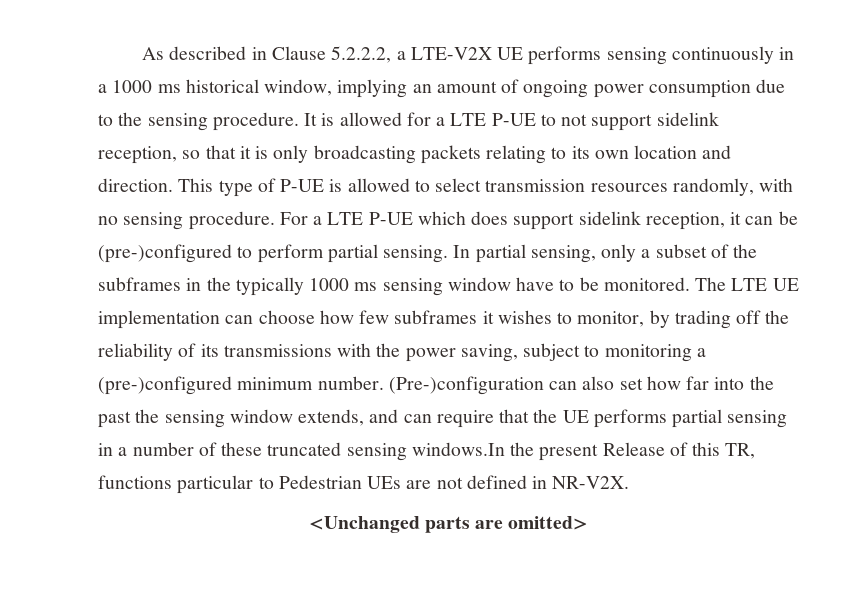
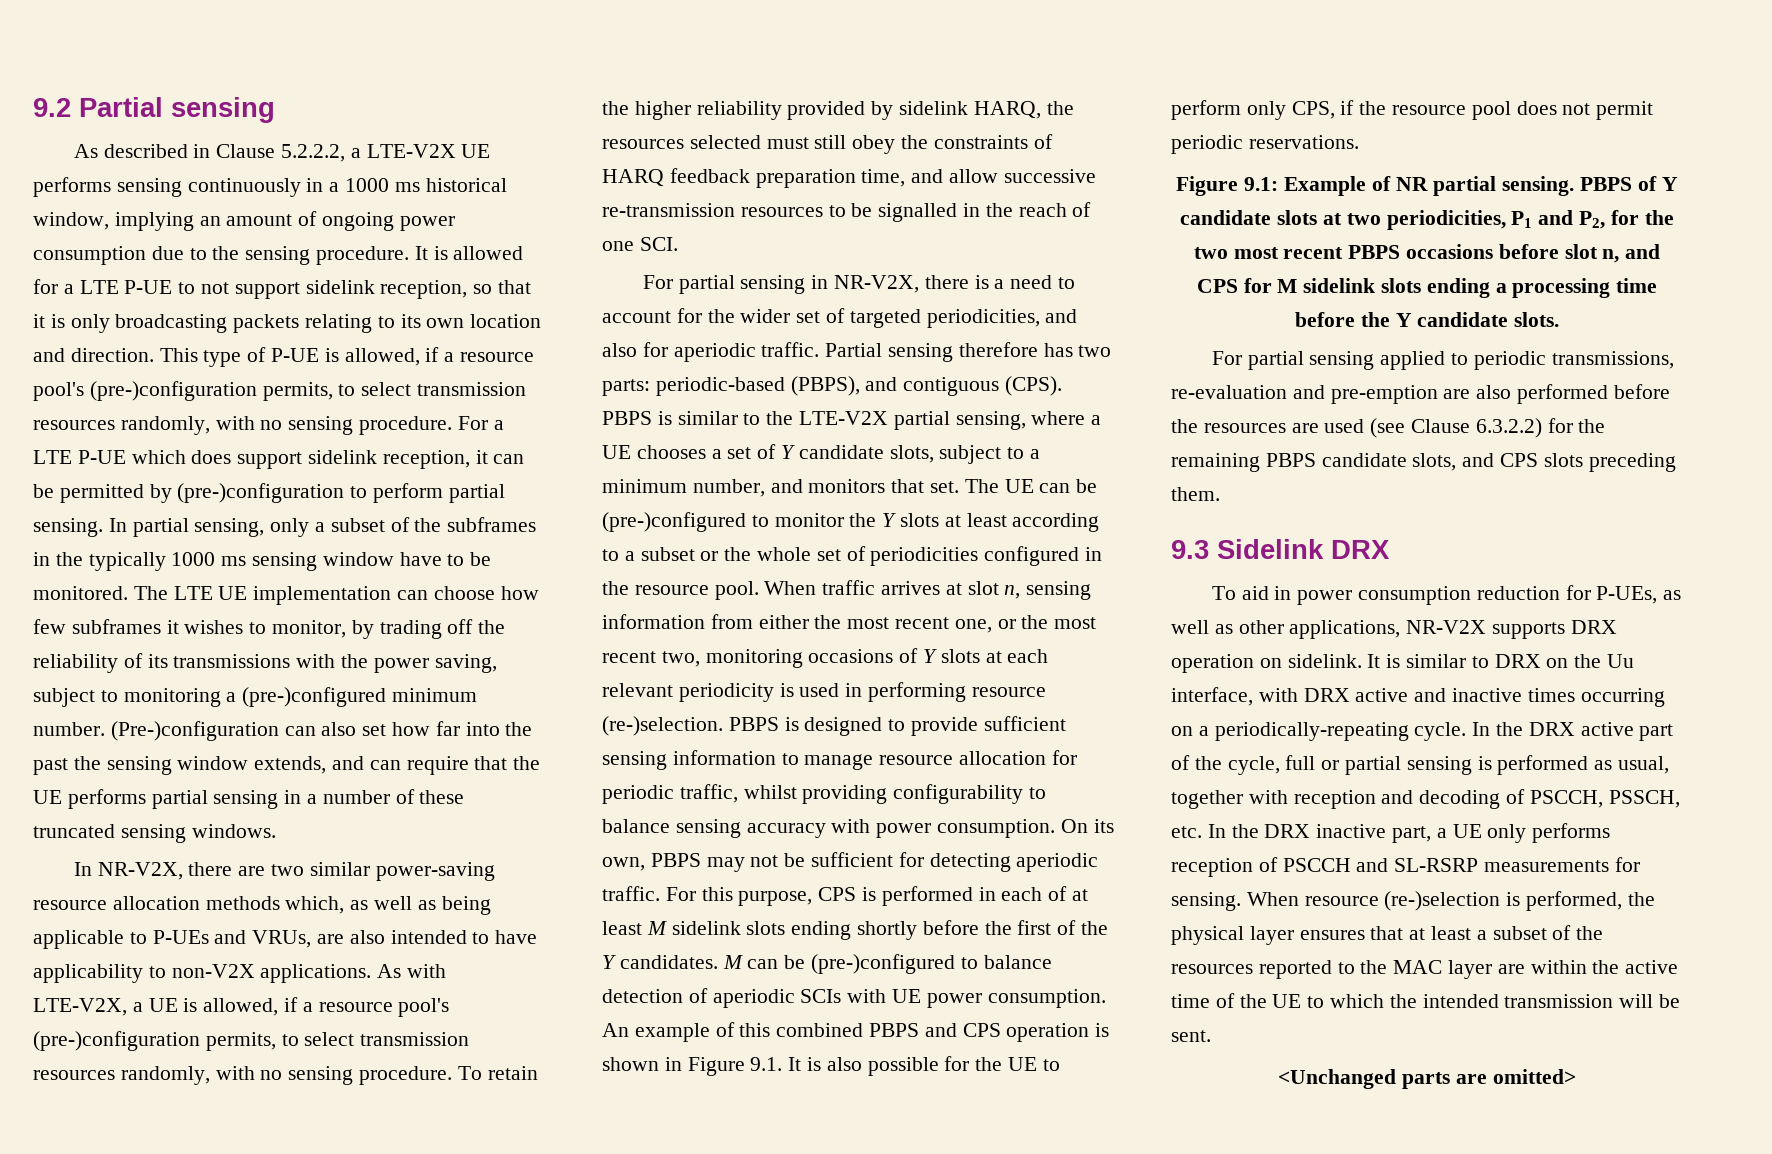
+ 9.2 Partial sensing
- This type of P-UE is allowed to select transmission resources randomly, with no sensing procedure.
+ This type of P-UE is allowed, if a resource pool's (pre-)configuration permits, to select transmission resources randomly, with no sensing procedure.
- For a LTE P-UE which does support sidelink reception, it can be (pre-)configured to perform partial sensing.
+ For a LTE P-UE which does support sidelink reception, it can be permitted by (pre-)configuration to perform partial sensing.
- (Pre-)configuration can also set how far into the past the sensing window extends, and can require that the UE performs partial sensing in a number of these truncated sensing windows.In the present Release of this TR, functions particular to Pedestrian UEs are not defined in NR-V2X.
+ (Pre-)configuration can also set how far into the past the sensing window extends, and can require that the UE performs partial sensing in a number of these truncated sensing windows.
+ In NR-V2X, there are two similar power-saving resource allocation methods which, as well as being applicable to P-UEs and VRUs, are also intended to have applicability to non-V2X applications. As with LTE-V2X, a UE is allowed, if a resource pool's (pre-)configuration permits, to select transmission resources randomly, with no sensing procedure. To retain the higher reliability provided by sidelink HARQ, the resources selected must still obey the constraints of HARQ feedback preparation time, and allow successive re-transmission resources to be signalled in the reach of one SCI.
+ For partial sensing in NR-V2X, there is a need to account for the wider set of targeted periodicities, and also for aperiodic traffic. Partial sensing therefore has two parts: periodic-based (PBPS), and contiguous (CPS). PBPS is similar to the LTE-V2X partial sensing, where a UE chooses a set of Y candidate slots, subject to a minimum number, and monitors that set. The UE can be (pre-)configured to monitor the Y slots at least according to a subset or the whole set of periodicities configured in the resource pool. When traffic arrives at slot n, sensing information from either the most recent one, or the most recent two, monitoring occasions of Y slots at each relevant periodicity is used in performing resource (re-)selection. PBPS is designed to provide sufficient sensing information to manage resource allocation for periodic traffic, whilst providing configurability to balance sensing accuracy with power consumption. On its own, PBPS may not be sufficient for detecting aperiodic traffic. For this purpose, CPS is performed in each of at least M sidelink slots ending shortly before the first of the Y candidates. M can be (pre-)configured to balance detection of aperiodic SCIs with UE power consumption. An example of this combined PBPS and CPS operation is shown in Figure 9.1. It is also possible for the UE to perform only CPS, if the resource pool does not permit periodic reservations.
+ Figure 9.1: Example of NR partial sensing. PBPS of Y candidate slots at two periodicities, P1 and P2, for the two most recent PBPS occasions before slot n, and CPS for M sidelink slots ending a processing time before the Y candidate slots.
+ For partial sensing applied to periodic transmissions, re-evaluation and pre-emption are also performed before the resources are used (see Clause 6.3.2.2) for the remaining PBPS candidate slots, and CPS slots preceding them.
+ 9.3 Sidelink DRX
+ To aid in power consumption reduction for P-UEs, as well as other applications, NR-V2X supports DRX operation on sidelink. It is similar to DRX on the Uu interface, with DRX active and inactive times occurring on a periodically-repeating cycle. In the DRX active part of the cycle, full or partial sensing is performed as usual, together with reception and decoding of PSCCH, PSSCH, etc. In the DRX inactive part, a UE only performs reception of PSCCH and SL-RSRP measurements for sensing. When resource (re-)selection is performed, the physical layer ensures that at least a subset of the resources reported to the MAC layer are within the active time of the UE to which the intended transmission will be sent.

